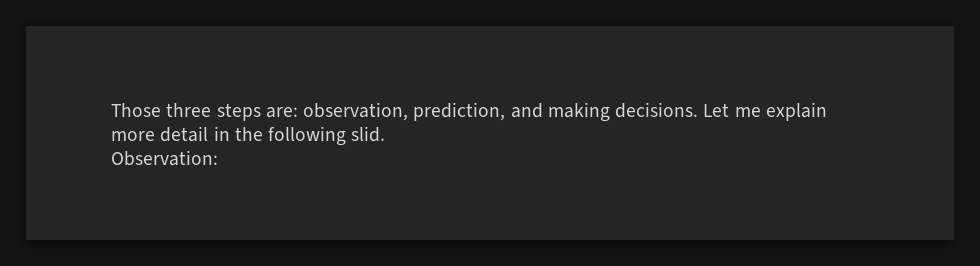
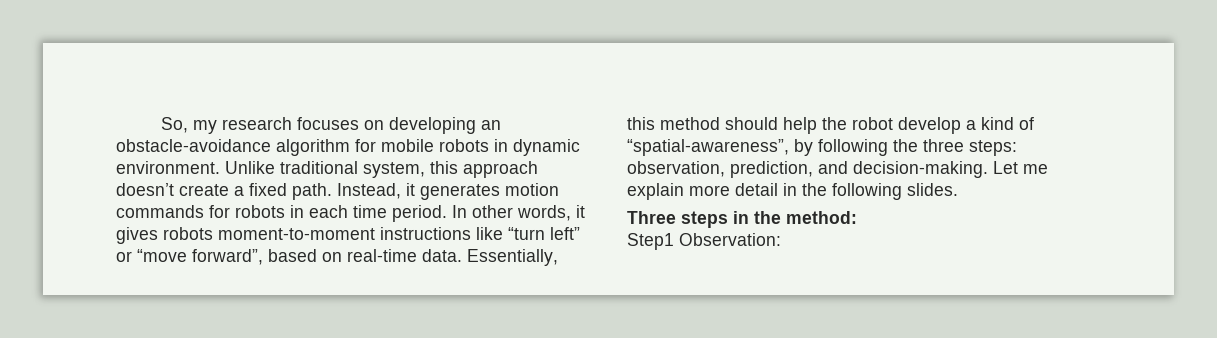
- Those three steps are: observation, prediction, and making decisions.
+ So, my research focuses on developing an obstacle-avoidance algorithm for mobile robots in dynamic environment. Unlike traditional system, this approach doesn’t create a fixed path. Instead, it generates motion commands for robots in each time period. In other words, it gives robots moment-to-moment instructions like “turn left” or “move forward”, based on real-time data. Essentially, this method should help the robot develop a kind of “spatial-awareness”, by following the three steps: observation, prediction, and decision-making.
- Let me explain more detail in the following slid.
- Observation:
+ Let me explain more detail in the following slides.
+ Three steps in the method:
+ Step1 Observation:

